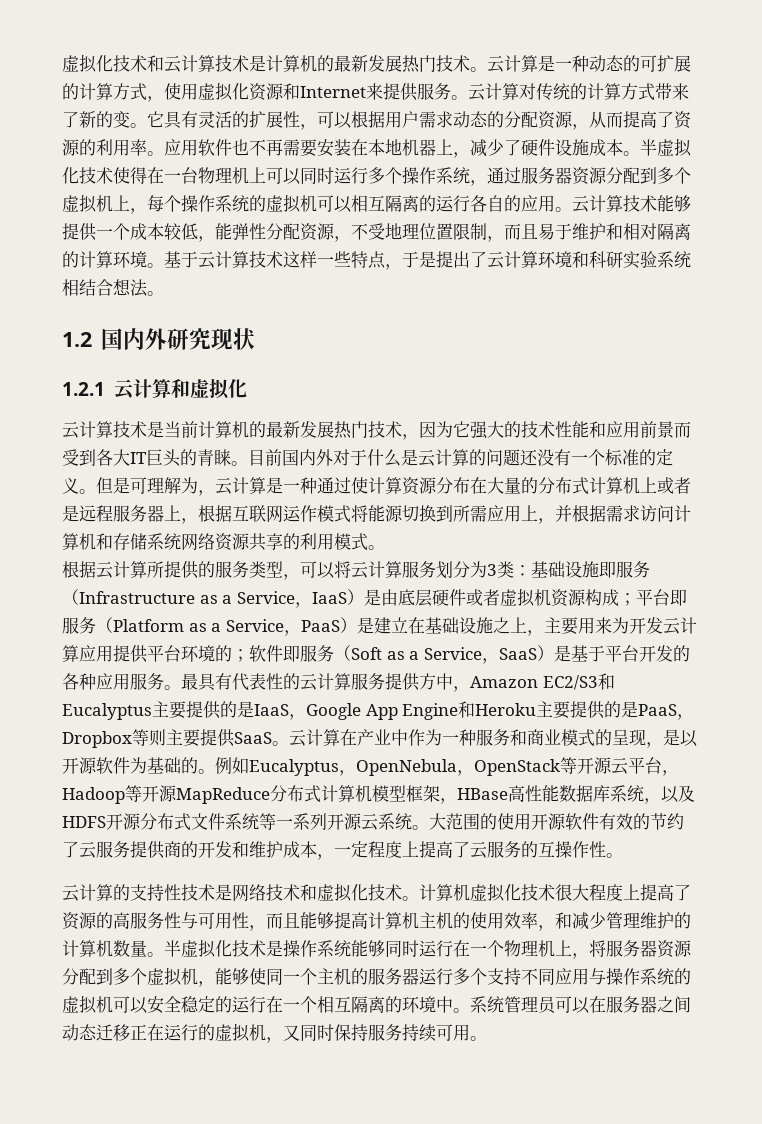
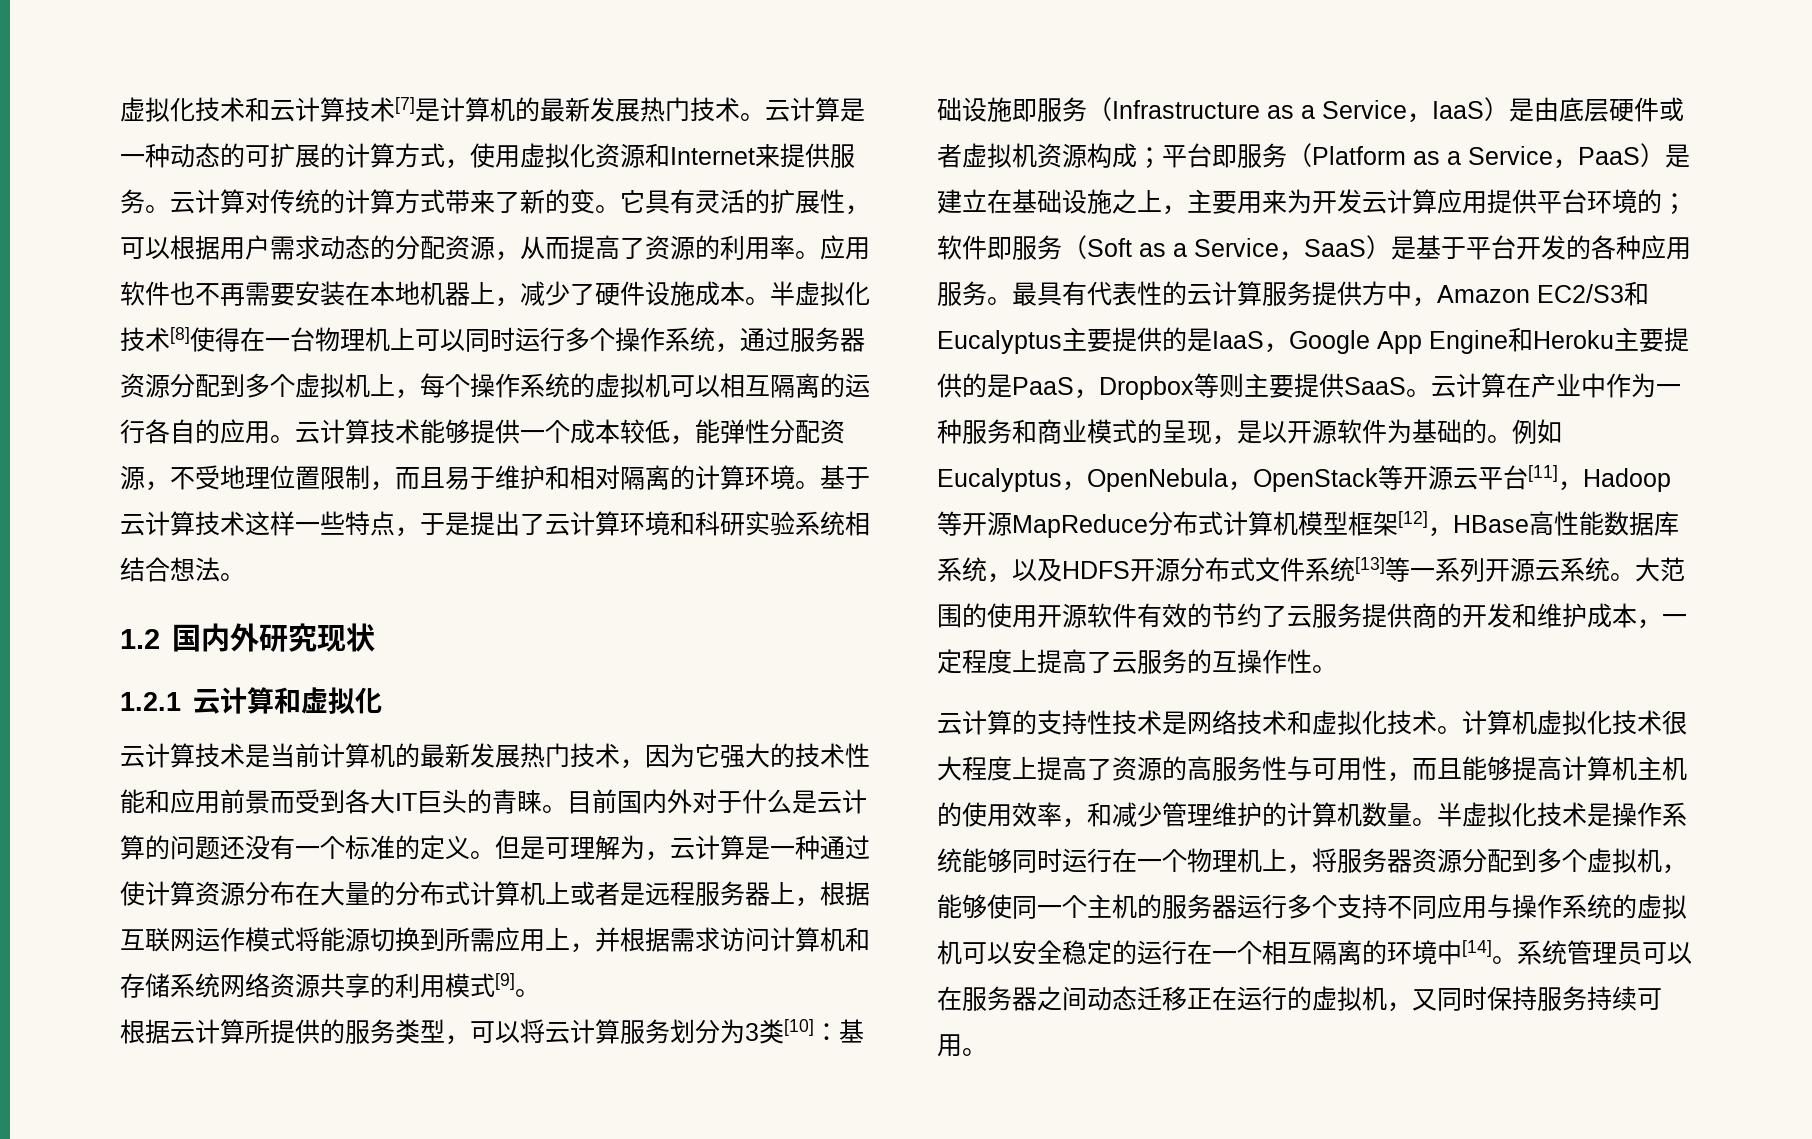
- 虚拟化技术和云计算技术是计算机的最新发展热门技术。
+ 虚拟化技术和云计算技术[7]是计算机的最新发展热门技术。
- 半虚拟化技术使得在一台物理机上可以同时运行多个操作系统，通过服务器资源分配到多个虚拟机上，每个操作系统的虚拟机可以相互隔离的运行各自的应用。
+ 半虚拟化技术[8]使得在一台物理机上可以同时运行多个操作系统，通过服务器资源分配到多个虚拟机上，每个操作系统的虚拟机可以相互隔离的运行各自的应用。
- 但是可理解为，云计算是一种通过使计算资源分布在大量的分布式计算机上或者是远程服务器上，根据互联网运作模式将能源切换到所需应用上，并根据需求访问计算机和存储系统网络资源共享的利用模式。
+ 但是可理解为，云计算是一种通过使计算资源分布在大量的分布式计算机上或者是远程服务器上，根据互联网运作模式将能源切换到所需应用上，并根据需求访问计算机和存储系统网络资源共享的利用模式[9]。
- 根据云计算所提供的服务类型，可以将云计算服务划分为3类：
+ 根据云计算所提供的服务类型，可以将云计算服务划分为3类[10]：
- 例如Eucalyptus，OpenNebula，OpenStack等开源云平台，Hadoop等开源MapReduce分布式计算机模型框架，HBase高性能数据库系统，以及HDFS开源分布式文件系统等一系列开源云系统。
+ 例如Eucalyptus，OpenNebula，OpenStack等开源云平台[11]，Hadoop等开源MapReduce分布式计算机模型框架[12]，HBase高性能数据库系统，以及HDFS开源分布式文件系统[13]等一系列开源云系统。
- 半虚拟化技术是操作系统能够同时运行在一个物理机上，将服务器资源分配到多个虚拟机，能够使同一个主机的服务器运行多个支持不同应用与操作系统的虚拟机可以安全稳定的运行在一个相互隔离的环境中。
+ 半虚拟化技术是操作系统能够同时运行在一个物理机上，将服务器资源分配到多个虚拟机，能够使同一个主机的服务器运行多个支持不同应用与操作系统的虚拟机可以安全稳定的运行在一个相互隔离的环境中[14]。

